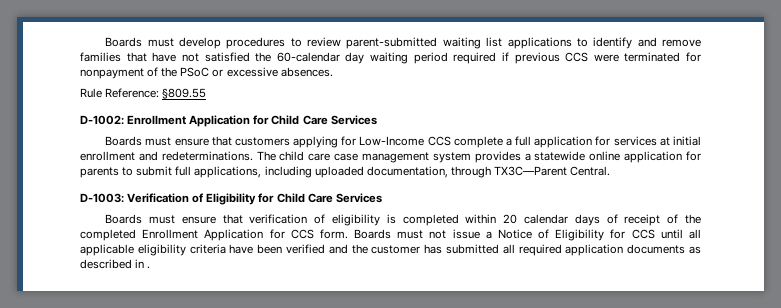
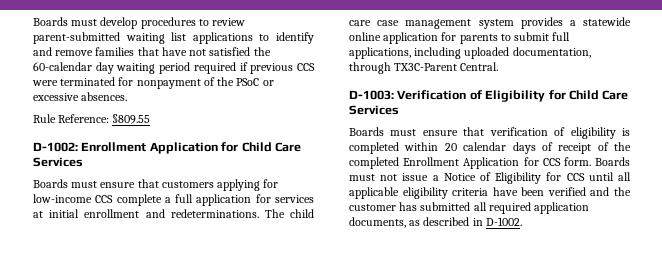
- Boards must ensure that customers applying for Low-Income CCS complete a full application for services at initial enrollment and redeterminations.
+ Boards must ensure that customers applying for low-income CCS complete a full application for services at initial enrollment and redeterminations.
- The child care case management system provides a statewide online application for parents to submit full applications, including uploaded documentation, through TX3C—Parent Central.
+ The child care case management system provides a statewide online application for parents to submit full applications, including uploaded documentation, through TX3C-Parent Central.
- Boards must not issue a Notice of Eligibility for CCS until all applicable eligibility criteria have been verified and the customer has submitted all required application documents as described in .
+ Boards must not issue a Notice of Eligibility for CCS until all applicable eligibility criteria have been verified and the customer has submitted all required application documents, as described in D-1002.

